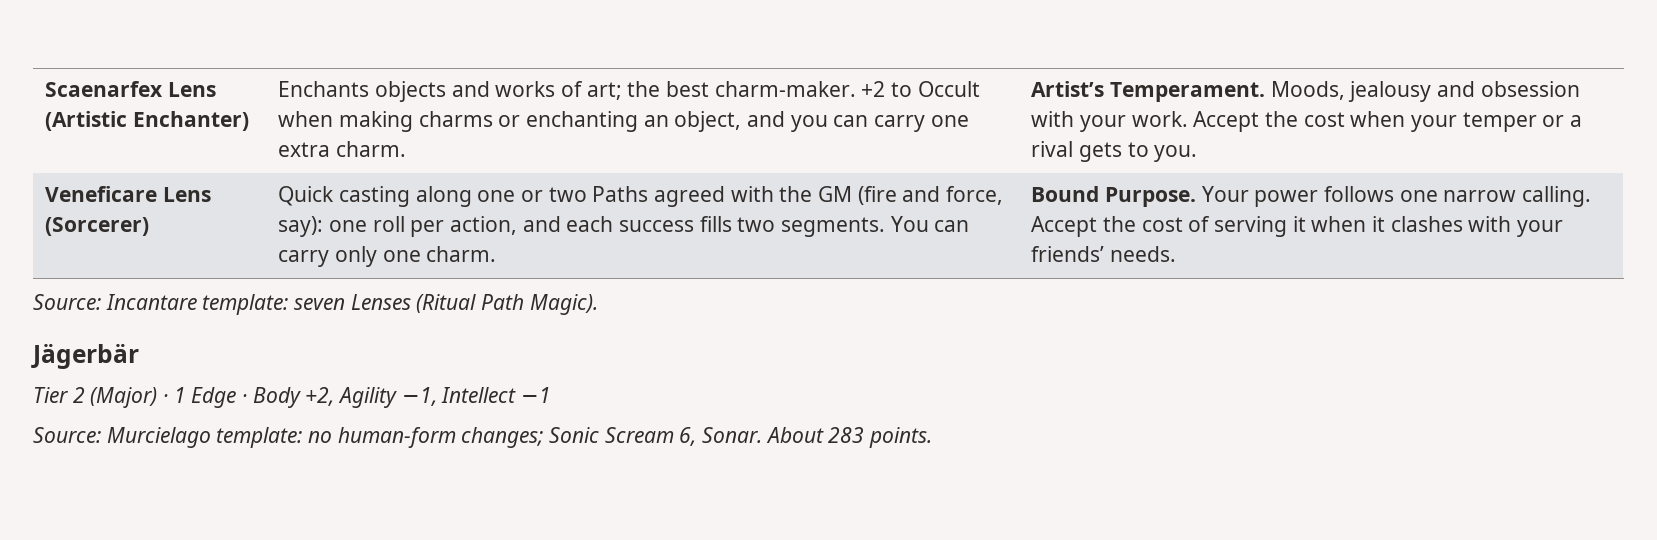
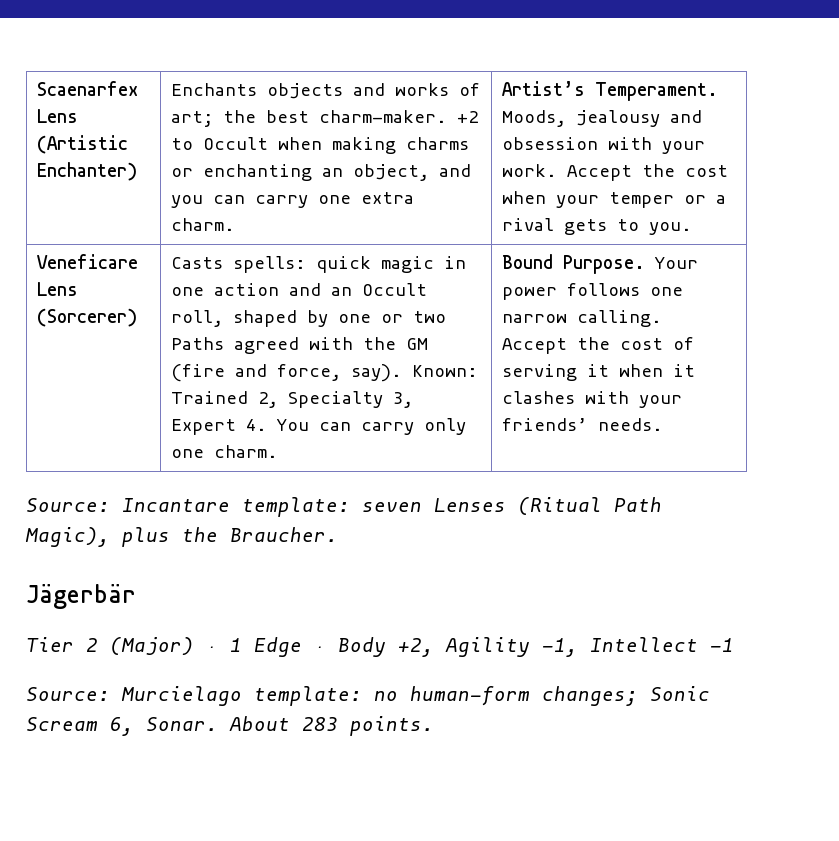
- Quick casting along one or two Paths agreed with the GM (fire and force, say): one roll per action, and each success fills two segments. You can carry only one charm.
+ Casts spells: quick magic in one action and an Occult roll, shaped by one or two Paths agreed with the GM (fire and force, say). Known: Trained 2, Specialty 3, Expert 4. You can carry only one charm.
- Source: Incantare template: seven Lenses (Ritual Path Magic).
+ Source: Incantare template: seven Lenses (Ritual Path Magic), plus the Braucher.

